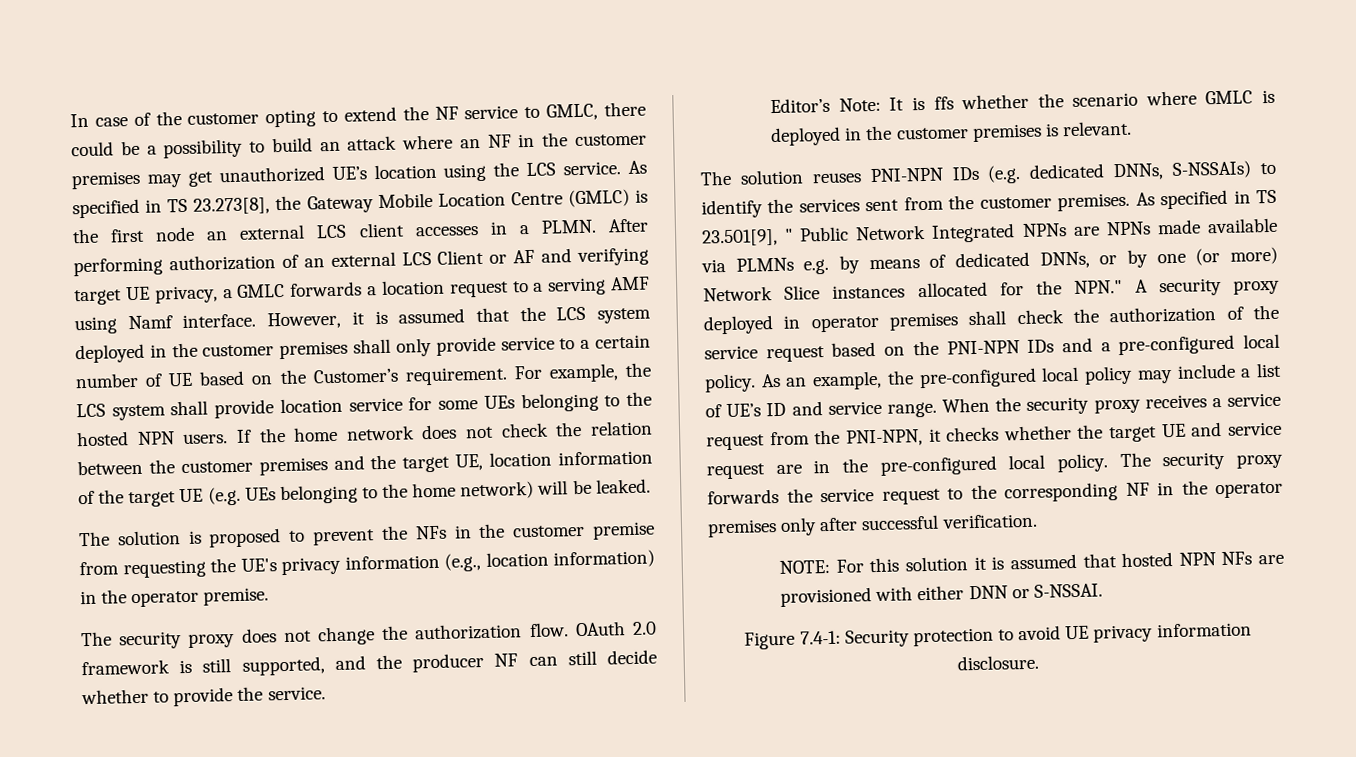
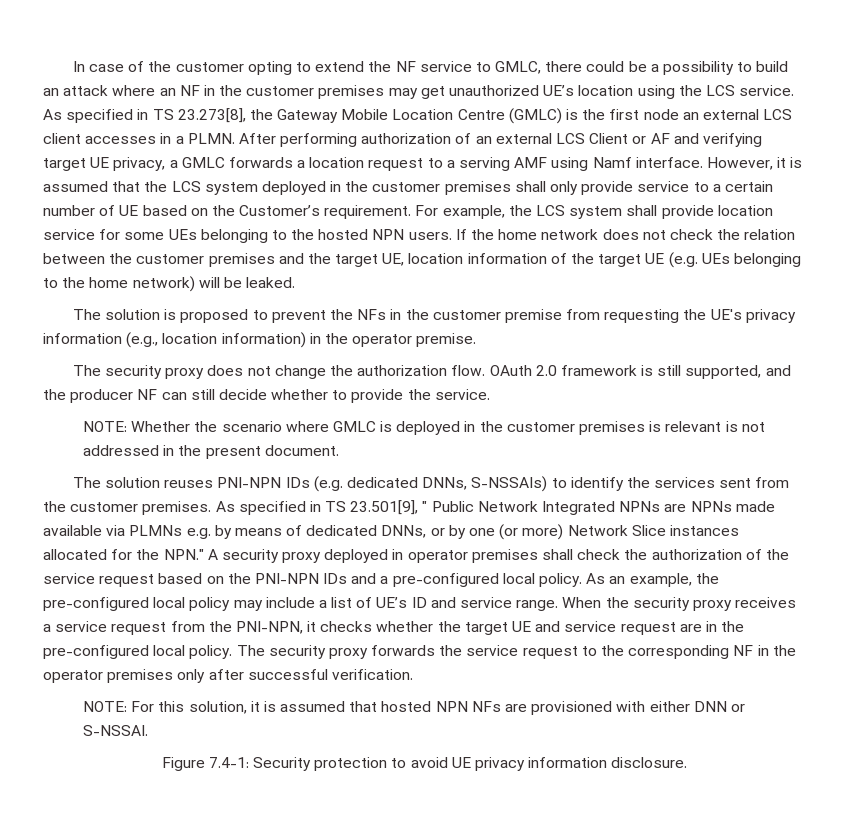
- Editor’s Note: It is ffs whether the scenario where GMLC is deployed in the customer premises is relevant.
+ NOTE: Whether the scenario where GMLC is deployed in the customer premises is relevant is not addressed in the present document.
- NOTE: For this solution it is assumed that hosted NPN NFs are provisioned with either DNN or S-NSSAI.
+ NOTE: For this solution, it is assumed that hosted NPN NFs are provisioned with either DNN or S-NSSAI.

